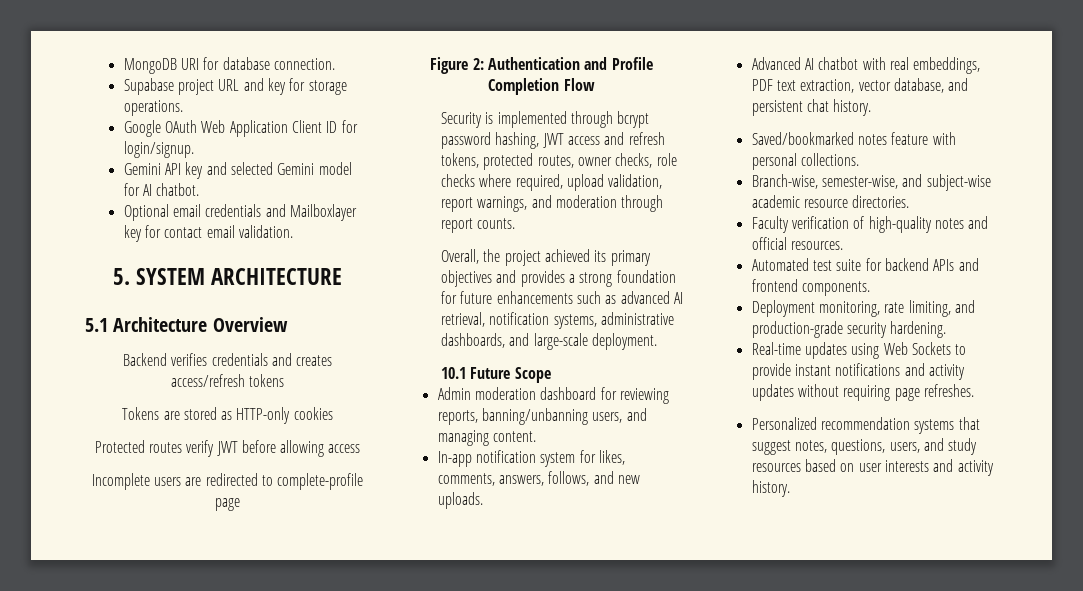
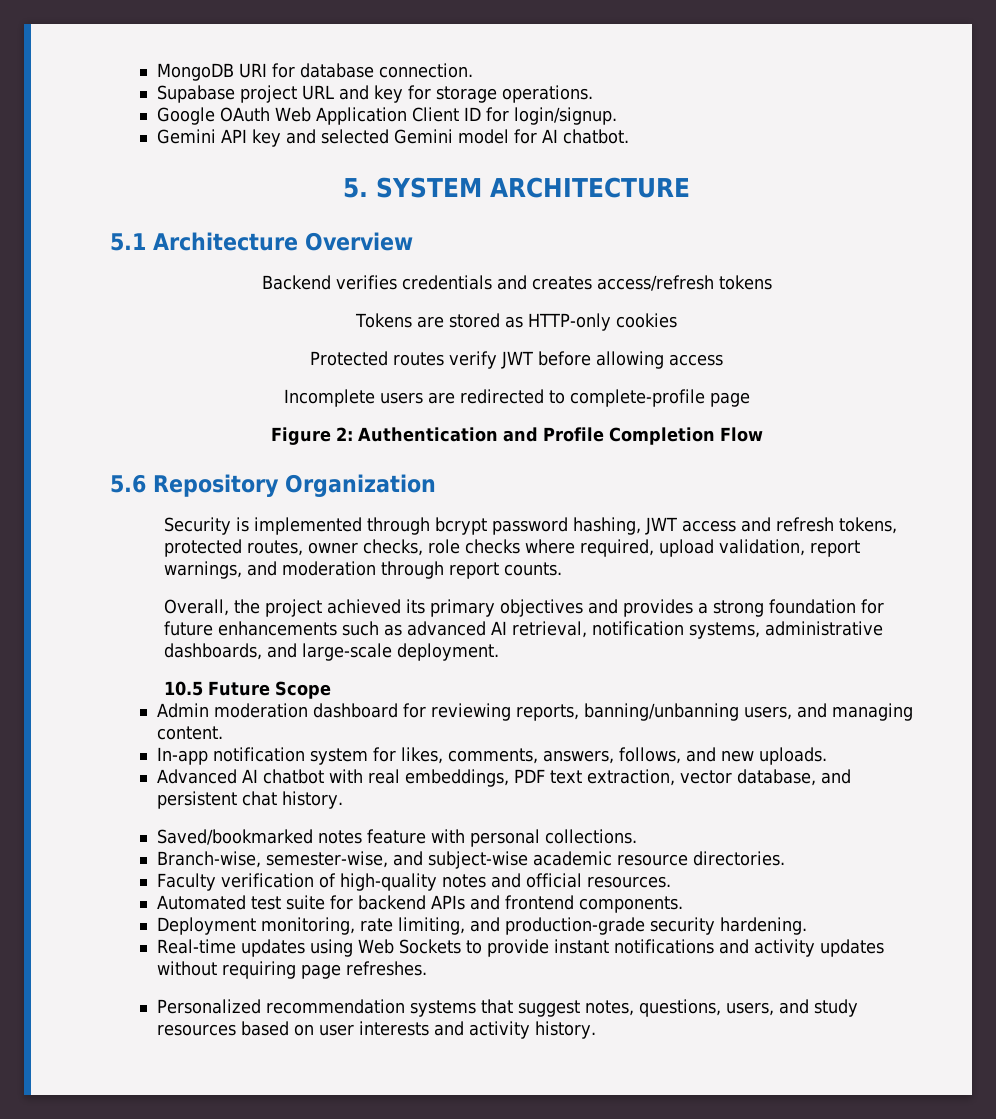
- Optional email credentials and Mailboxlayer key for contact email validation.
+ 5.6 Repository Organization
- 10.1 Future Scope
+ 10.5 Future Scope

